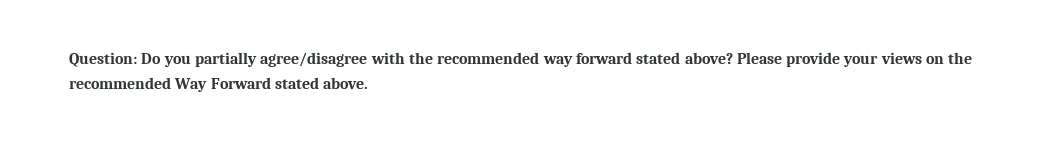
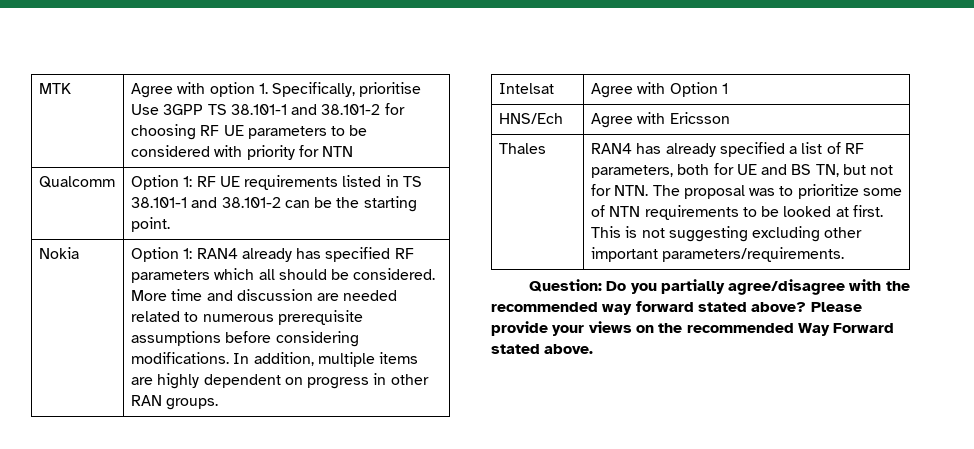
+ MTK | Agree with option 1. Specifically, prioritise Use 3GPP TS 38.101-1 and 38.101-2 for choosing RF UE parameters to be considered with priority for NTN
+ Qualcomm | Option 1: RF UE requirements listed in TS 38.101-1 and 38.101-2 can be the starting point.
+ Nokia | Option 1: RAN4 already has specified RF parameters which all should be considered. More time and discussion are needed related to numerous prerequisite assumptions before considering modifications. In addition, multiple items are highly dependent on progress in other RAN groups.
+ Intelsat | Agree with Option 1
+ HNS/Ech | Agree with Ericsson
+ Thales | RAN4 has already specified a list of RF parameters, both for UE and BS TN, but not for NTN. The proposal was to prioritize some of NTN requirements to be looked at first. This is not suggesting excluding other important parameters/requirements.

